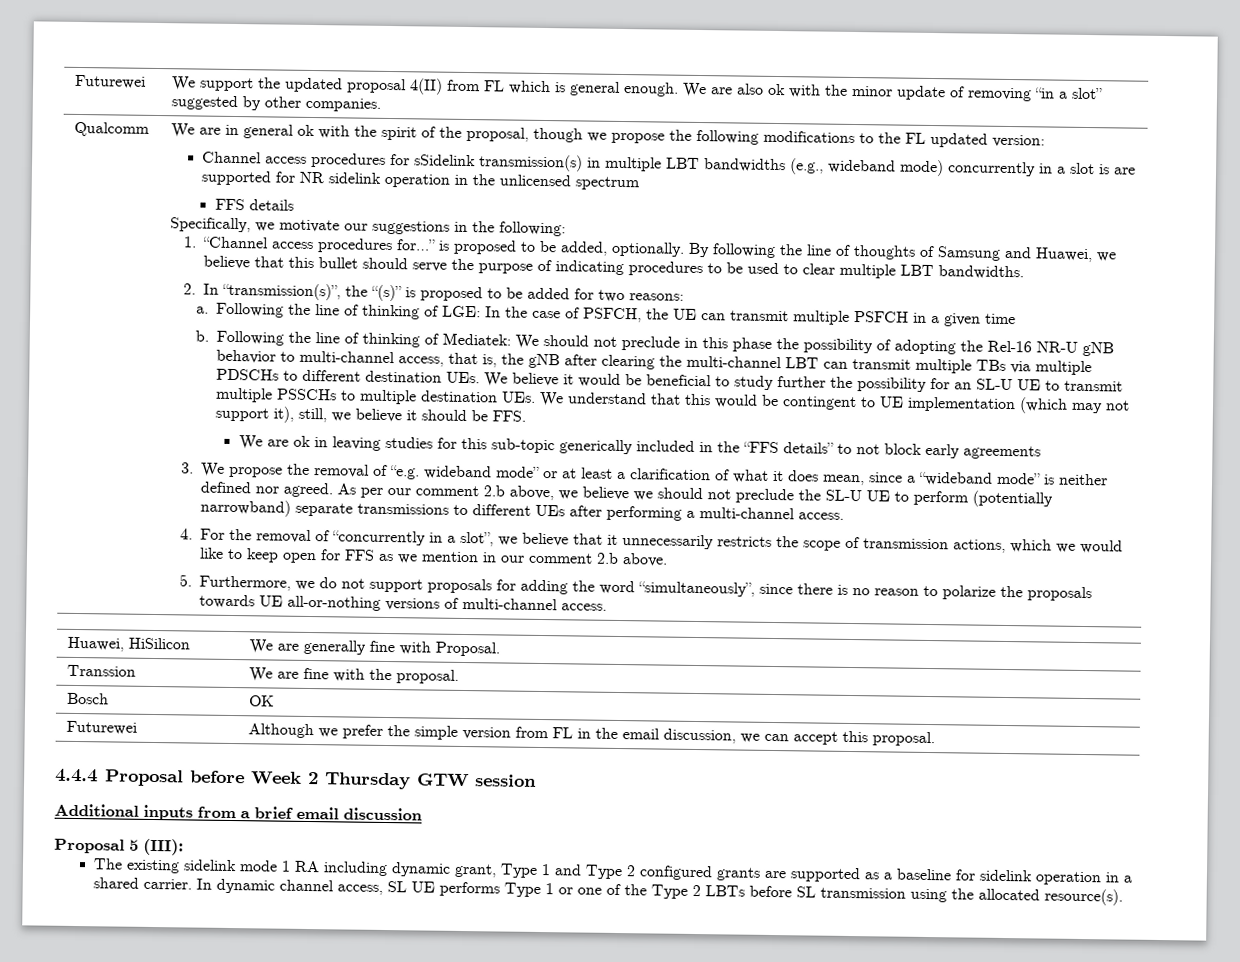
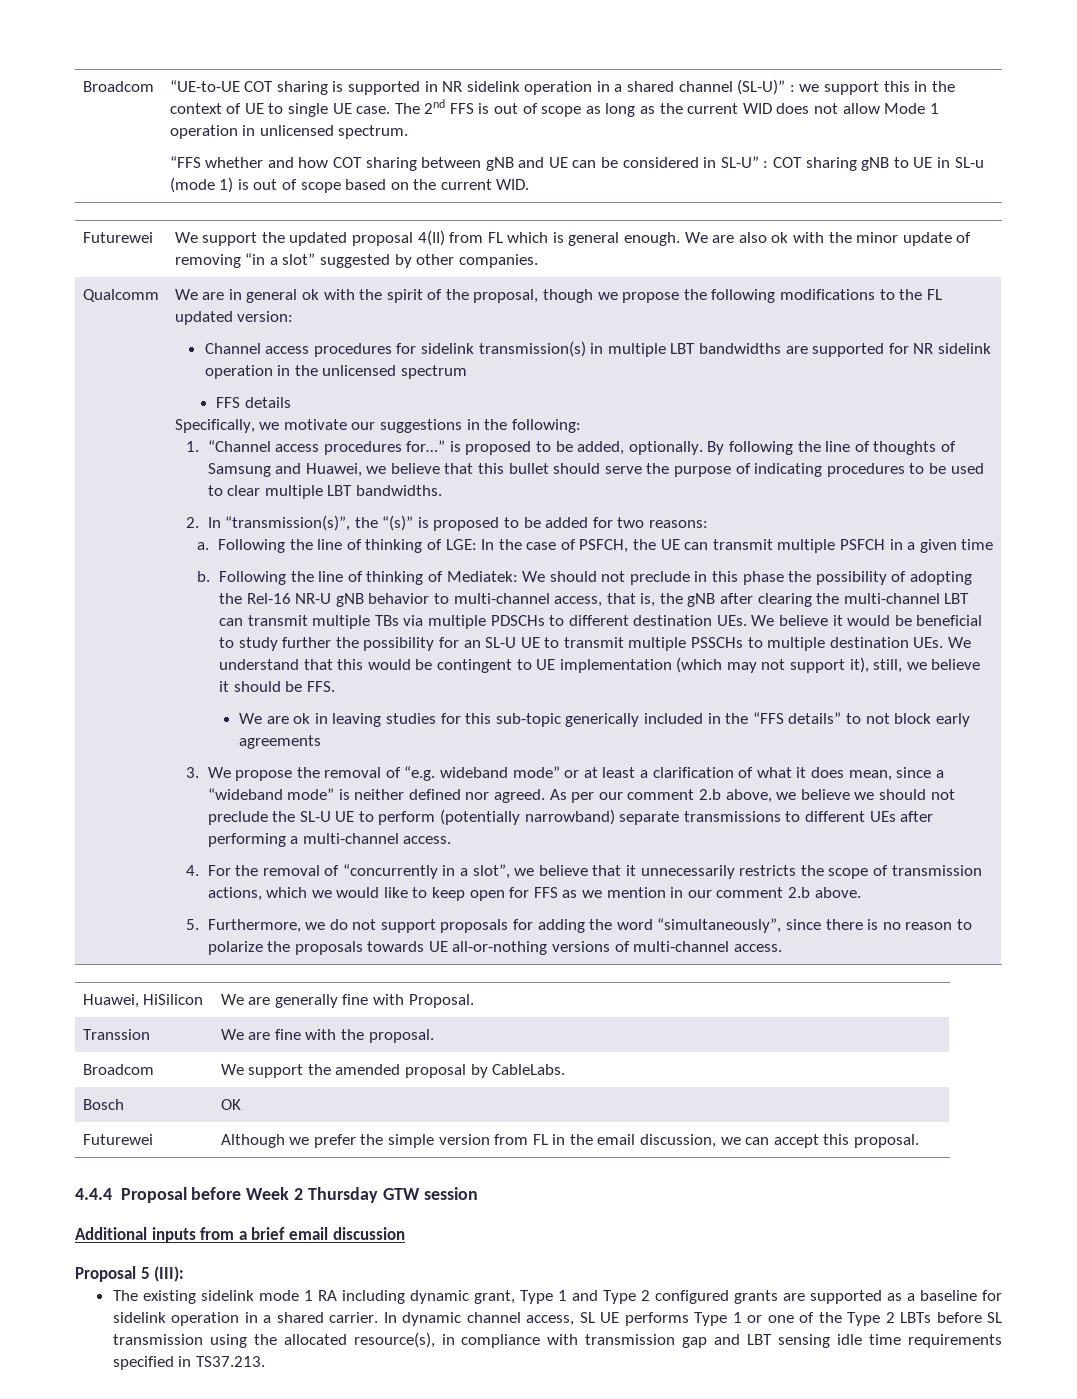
+ Broadcom | “UE-to-UE COT sharing is supported in NR sidelink operation in a shared channel (SL-U)” : we support this in the context of UE to single UE case. The 2nd FFS is out of scope as long as the current WID does not allow Mode 1 operation in unlicensed spectrum.
+ “FFS whether and how COT sharing between gNB and UE can be considered in SL-U” : COT sharing gNB to UE in SL-u (mode 1) is out of scope based on the current WID.
- Channel access procedures for sSidelink transmission(s) in multiple LBT bandwidths (e.g., wideband mode) concurrently in a slot is are supported for NR sidelink operation in the unlicensed spectrum
+ Channel access procedures for sidelink transmission(s) in multiple LBT bandwidths are supported for NR sidelink operation in the unlicensed spectrum
+ Broadcom | We support the amended proposal by CableLabs.
- In dynamic channel access, SL UE performs Type 1 or one of the Type 2 LBTs before SL transmission using the allocated resource(s).
+ In dynamic channel access, SL UE performs Type 1 or one of the Type 2 LBTs before SL transmission using the allocated resource(s), in compliance with transmission gap and LBT sensing idle time requirements specified in TS37.213.

